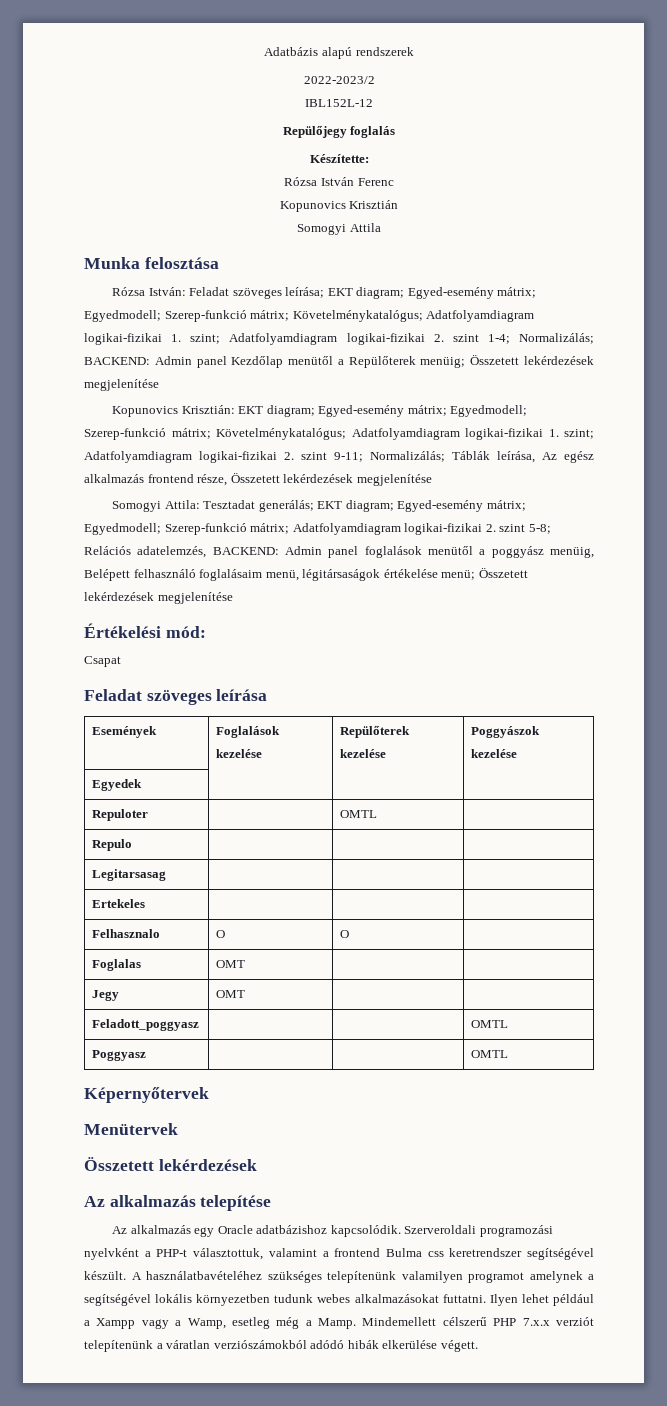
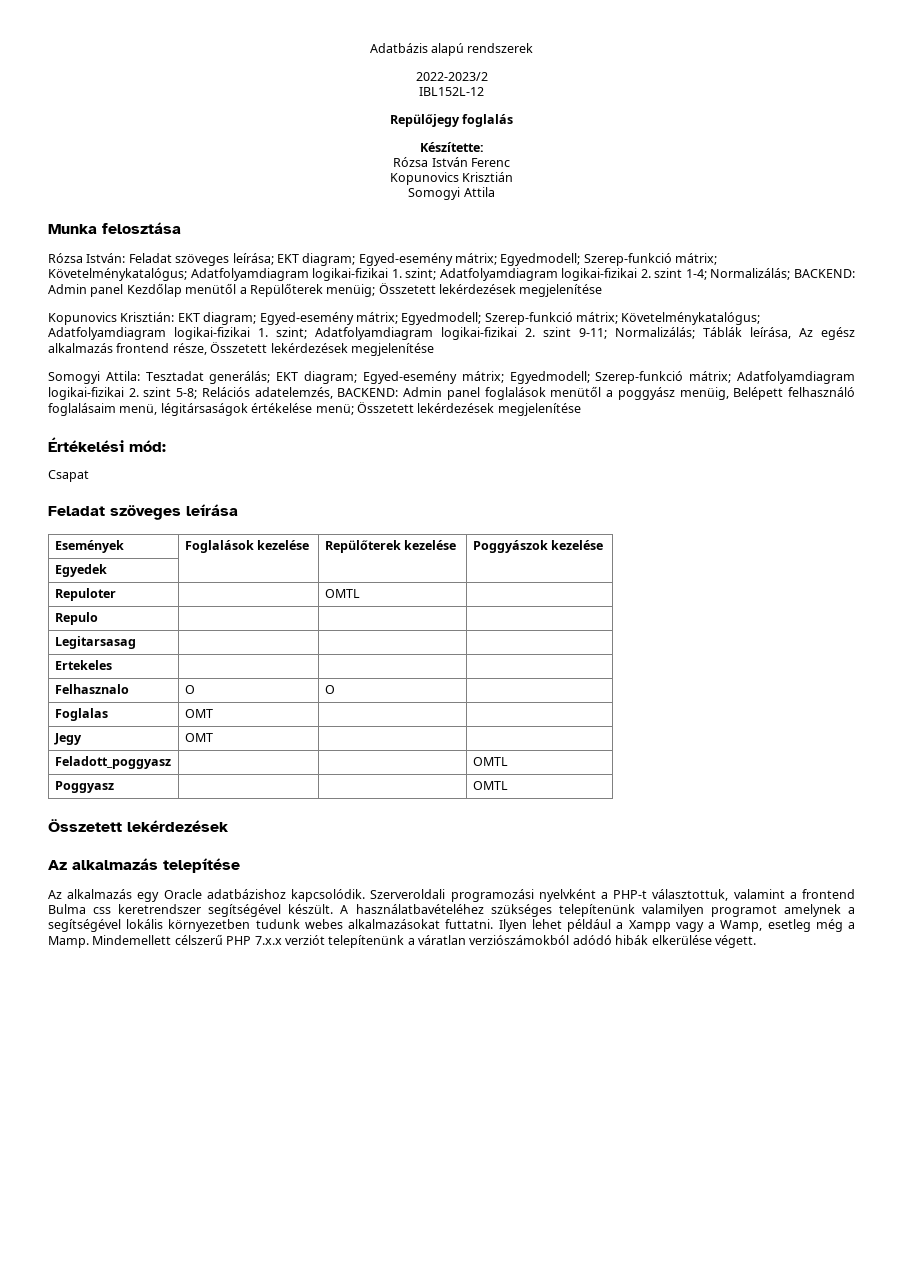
- Képernyőtervek
- Menütervek

